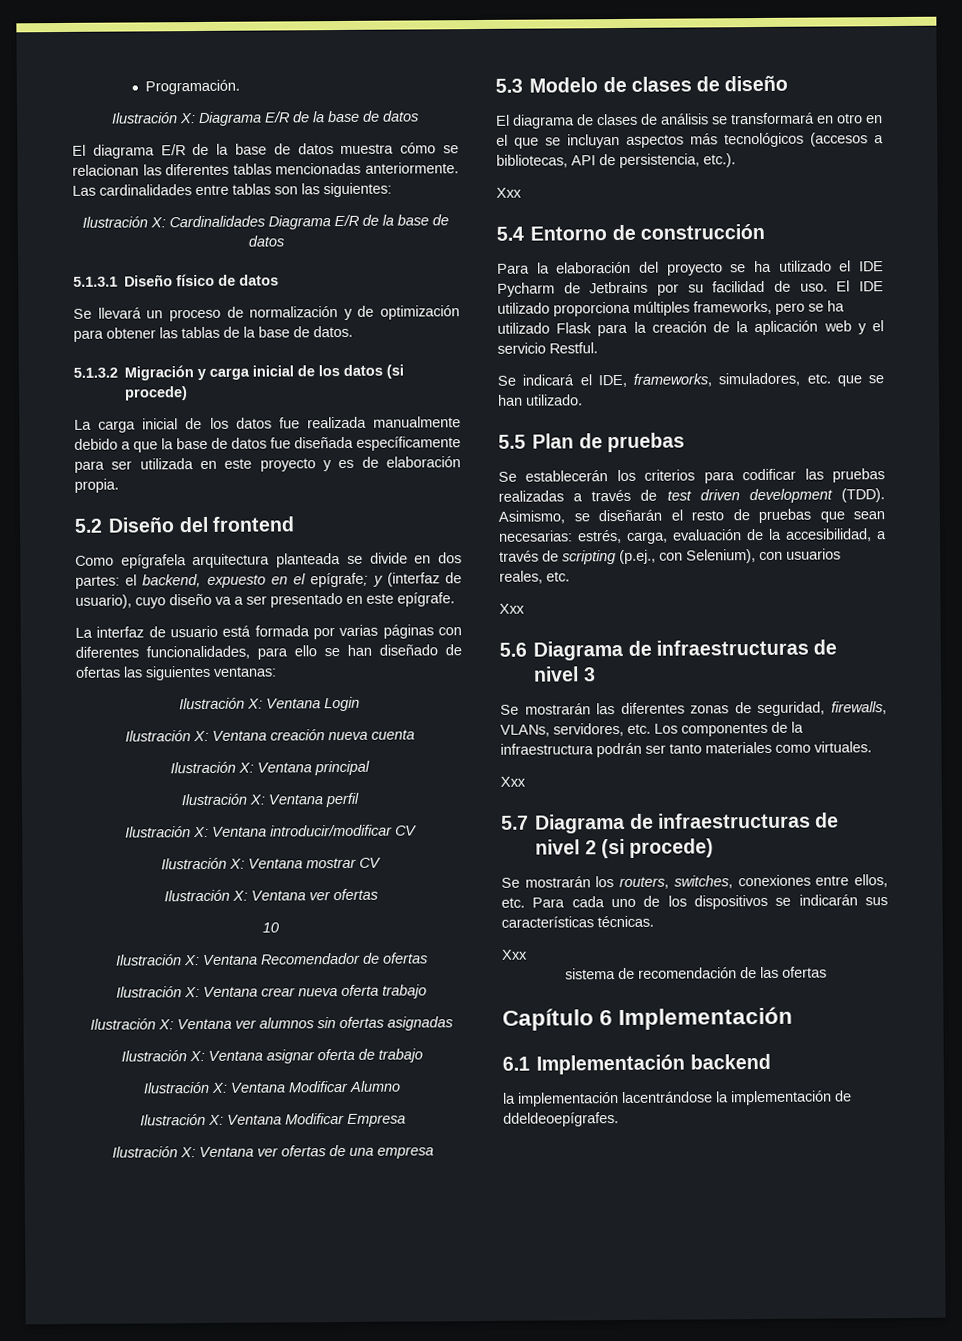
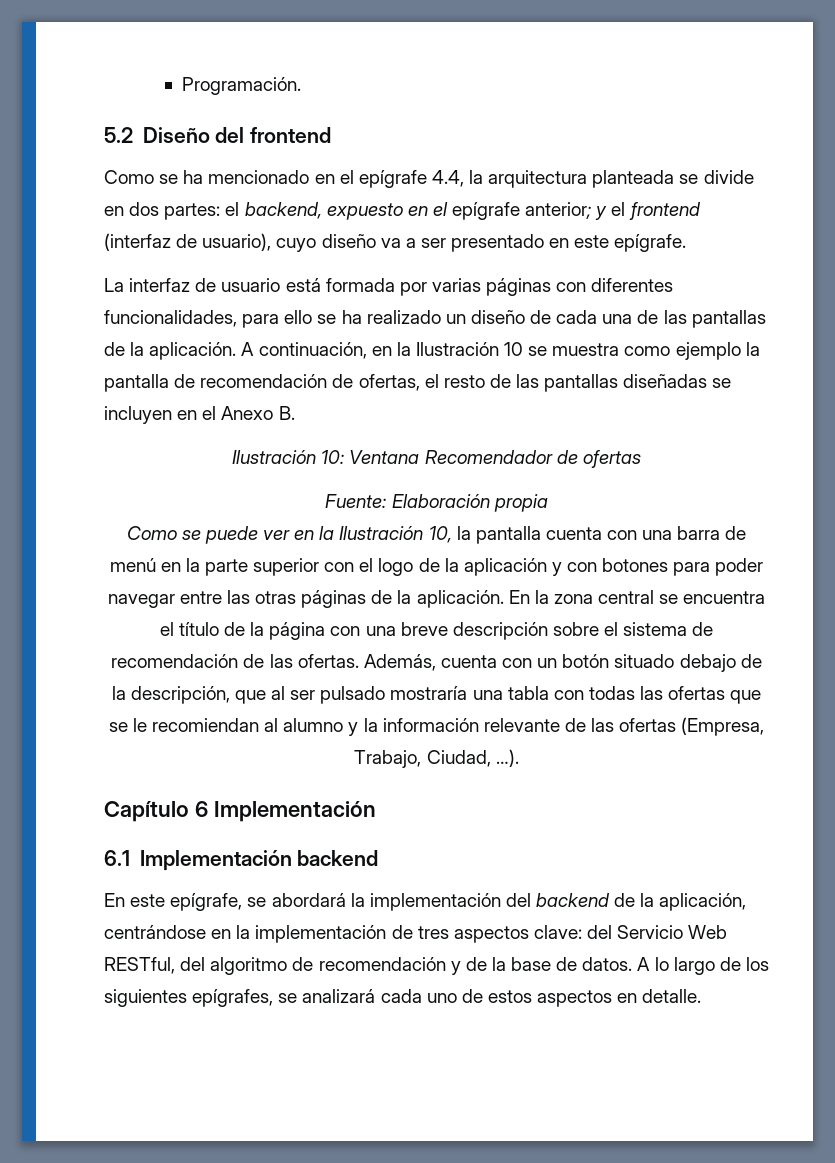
- Ilustración X: Diagrama E/R de la base de datos
- El diagrama E/R de la base de datos muestra cómo se relacionan las diferentes tablas mencionadas anteriormente. Las cardinalidades entre tablas son las siguientes:
- Ilustración X: Cardinalidades Diagrama E/R de la base de datos
- 5.1.3.1 Diseño físico de datos
- Se llevará un proceso de normalización y de optimización para obtener las tablas de la base de datos.
- 5.1.3.2 Migración y carga inicial de los datos (si procede)
- La carga inicial de los datos fue realizada manualmente debido a que la base de datos fue diseñada específicamente para ser utilizada en este proyecto y es de elaboración propia.
- Como epígrafela arquitectura planteada se divide en dos partes: el backend, expuesto en el epígrafe; y (interfaz de usuario), cuyo diseño va a ser presentado en este epígrafe.
+ Como se ha mencionado en el epígrafe 4.4, la arquitectura planteada se divide en dos partes: el backend, expuesto en el epígrafe anterior; y el frontend (interfaz de usuario), cuyo diseño va a ser presentado en este epígrafe.
- La interfaz de usuario está formada por varias páginas con diferentes funcionalidades, para ello se han diseñado de ofertas las siguientes ventanas:
- Ilustración X: Ventana Login
- Ilustración X: Ventana creación nueva cuenta
- Ilustración X: Ventana principal
- Ilustración X: Ventana perfil
- Ilustración X: Ventana introducir/modificar CV
- Ilustración X: Ventana mostrar CV
- Ilustración X: Ventana ver ofertas
- 10
- Ilustración X: Ventana Recomendador de ofertas
- Ilustración X: Ventana crear nueva oferta trabajo
- Ilustración X: Ventana ver alumnos sin ofertas asignadas
- Ilustración X: Ventana asignar oferta de trabajo
- Ilustración X: Ventana Modificar Alumno
- Ilustración X: Ventana Modificar Empresa
- Ilustración X: Ventana ver ofertas de una empresa
- 5.3 Modelo de clases de diseño
- El diagrama de clases de análisis se transformará en otro en el que se incluyan aspectos más tecnológicos (accesos a bibliotecas, API de persistencia, etc.).
- Xxx
- 5.4 Entorno de construcción
- Para la elaboración del proyecto se ha utilizado el IDE Pycharm de Jetbrains por su facilidad de uso. El IDE utilizado proporciona múltiples frameworks, pero se ha utilizado Flask para la creación de la aplicación web y el servicio Restful.
- Se indicará el IDE, frameworks, simuladores, etc. que se han utilizado.
- 5.5 Plan de pruebas
- Se establecerán los criterios para codificar las pruebas realizadas a través de test driven development (TDD). Asimismo, se diseñarán el resto de pruebas que sean necesarias: estrés, carga, evaluación de la accesibilidad, a través de scripting (p.ej., con Selenium), con usuarios reales, etc.
- Xxx
- 5.6 Diagrama de infraestructuras de nivel 3
- Se mostrarán las diferentes zonas de seguridad, firewalls, VLANs, servidores, etc. Los componentes de la infraestructura podrán ser tanto materiales como virtuales.
- Xxx
- 5.7 Diagrama de infraestructuras de nivel 2 (si procede)
- Se mostrarán los routers, switches, conexiones entre ellos, etc. Para cada uno de los dispositivos se indicarán sus características técnicas.
- Xxx
- sistema de recomendación de las ofertas
+ La interfaz de usuario está formada por varias páginas con diferentes funcionalidades, para ello se ha realizado un diseño de cada una de las pantallas de la aplicación. A continuación, en la Ilustración 10 se muestra como ejemplo la pantalla de recomendación de ofertas, el resto de las pantallas diseñadas se incluyen en el Anexo B.
+ Ilustración 10: Ventana Recomendador de ofertas
+ Fuente: Elaboración propia
+ Como se puede ver en la Ilustración 10, la pantalla cuenta con una barra de menú en la parte superior con el logo de la aplicación y con botones para poder navegar entre las otras páginas de la aplicación. En la zona central se encuentra el título de la página con una breve descripción sobre el sistema de recomendación de las ofertas. Además, cuenta con un botón situado debajo de la descripción, que al ser pulsado mostraría una tabla con todas las ofertas que se le recomiendan al alumno y la información relevante de las ofertas (Empresa, Trabajo, Ciudad, …).
- la implementación lacentrándose la implementación de ddeldeoepígrafes.
+ En este epígrafe, se abordará la implementación del backend de la aplicación, centrándose en la implementación de tres aspectos clave: del Servicio Web RESTful, del algoritmo de recomendación y de la base de datos. A lo largo de los siguientes epígrafes, se analizará cada uno de estos aspectos en detalle.

